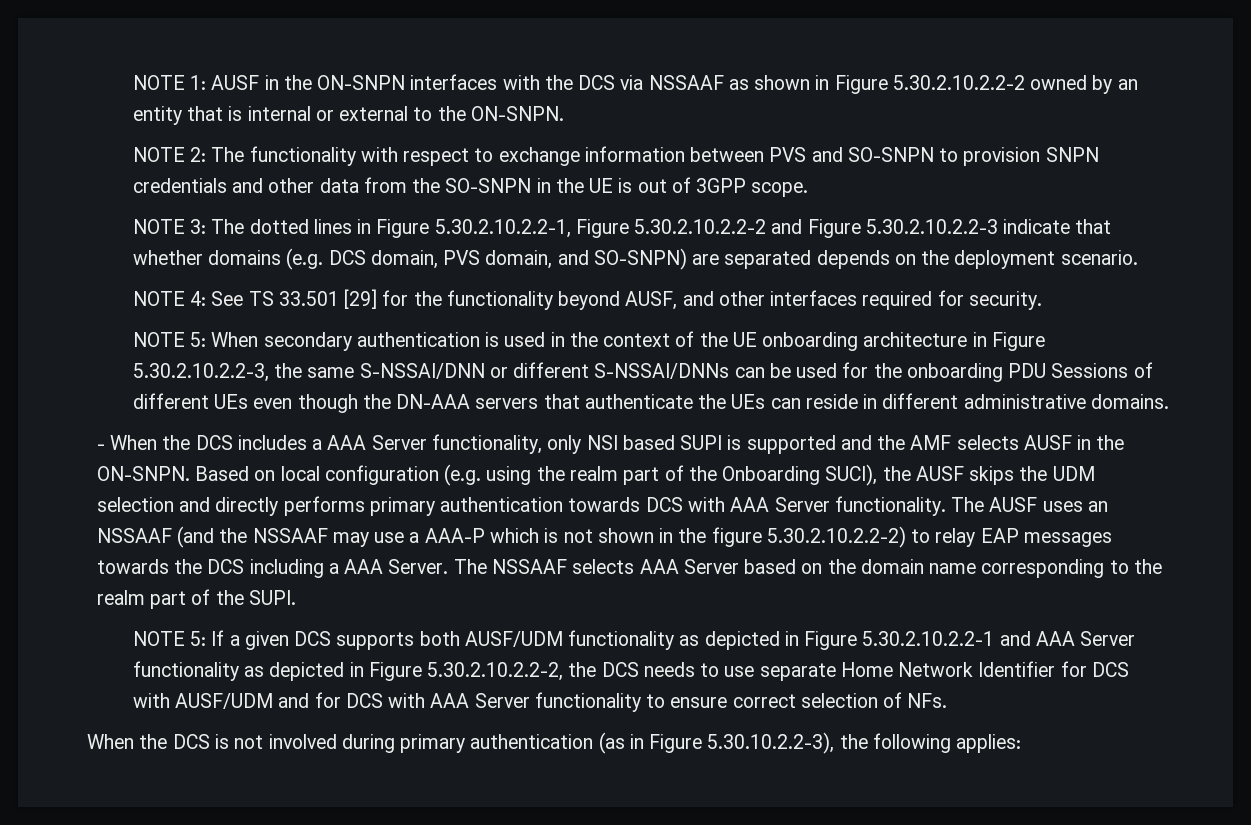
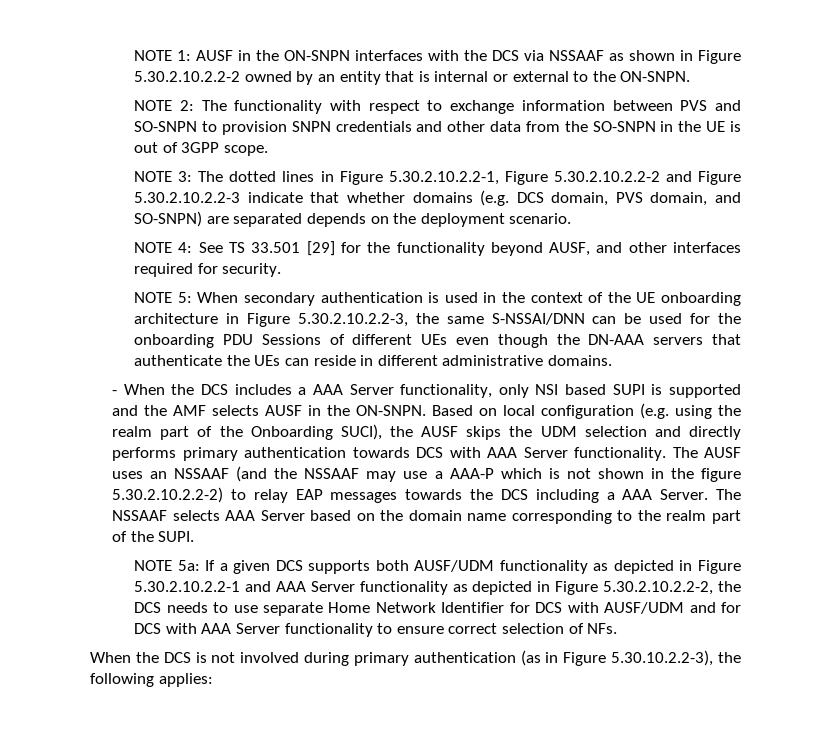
- NOTE 5: When secondary authentication is used in the context of the UE onboarding architecture in Figure 5.30.2.10.2.2-3, the same S-NSSAI/DNN or different S-NSSAI/DNNs can be used for the onboarding PDU Sessions of different UEs even though the DN-AAA servers that authenticate the UEs can reside in different administrative domains.
+ NOTE 5: When secondary authentication is used in the context of the UE onboarding architecture in Figure 5.30.2.10.2.2-3, the same S-NSSAI/DNN can be used for the onboarding PDU Sessions of different UEs even though the DN-AAA servers that authenticate the UEs can reside in different administrative domains.
- NOTE 5: If a given DCS supports both AUSF/UDM functionality as depicted in Figure 5.30.2.10.2.2-1 and AAA Server functionality as depicted in Figure 5.30.2.10.2.2-2, the DCS needs to use separate Home Network Identifier for DCS with AUSF/UDM and for DCS with AAA Server functionality to ensure correct selection of NFs.
+ NOTE 5a: If a given DCS supports both AUSF/UDM functionality as depicted in Figure 5.30.2.10.2.2-1 and AAA Server functionality as depicted in Figure 5.30.2.10.2.2-2, the DCS needs to use separate Home Network Identifier for DCS with AUSF/UDM and for DCS with AAA Server functionality to ensure correct selection of NFs.

